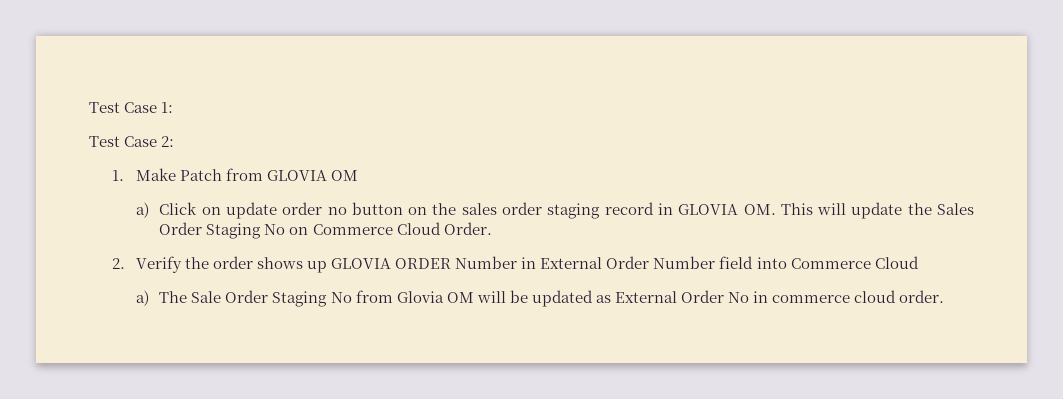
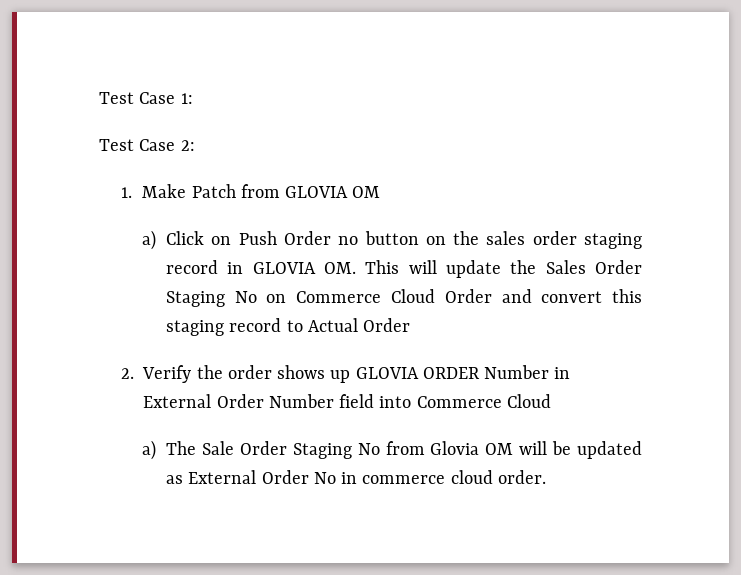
- a) Click on update order no button on the sales order staging record in GLOVIA OM. This will update the Sales Order Staging No on Commerce Cloud Order.
+ a) Click on Push Order no button on the sales order staging record in GLOVIA OM. This will update the Sales Order Staging No on Commerce Cloud Order and convert this staging record to Actual Order

